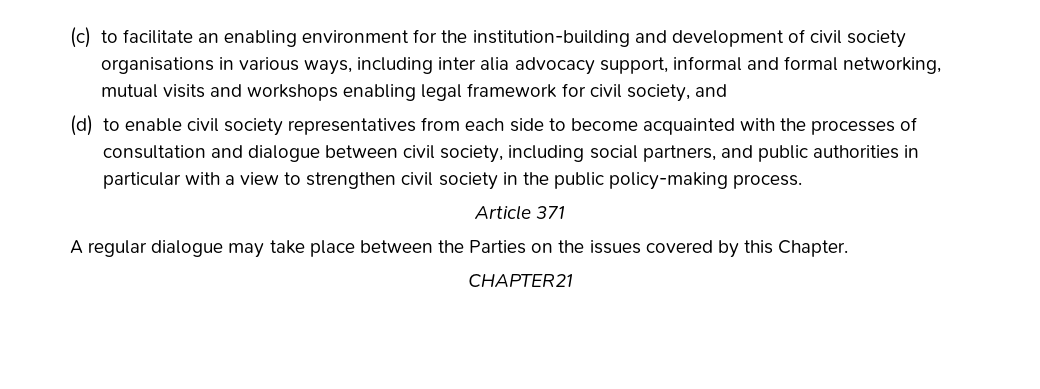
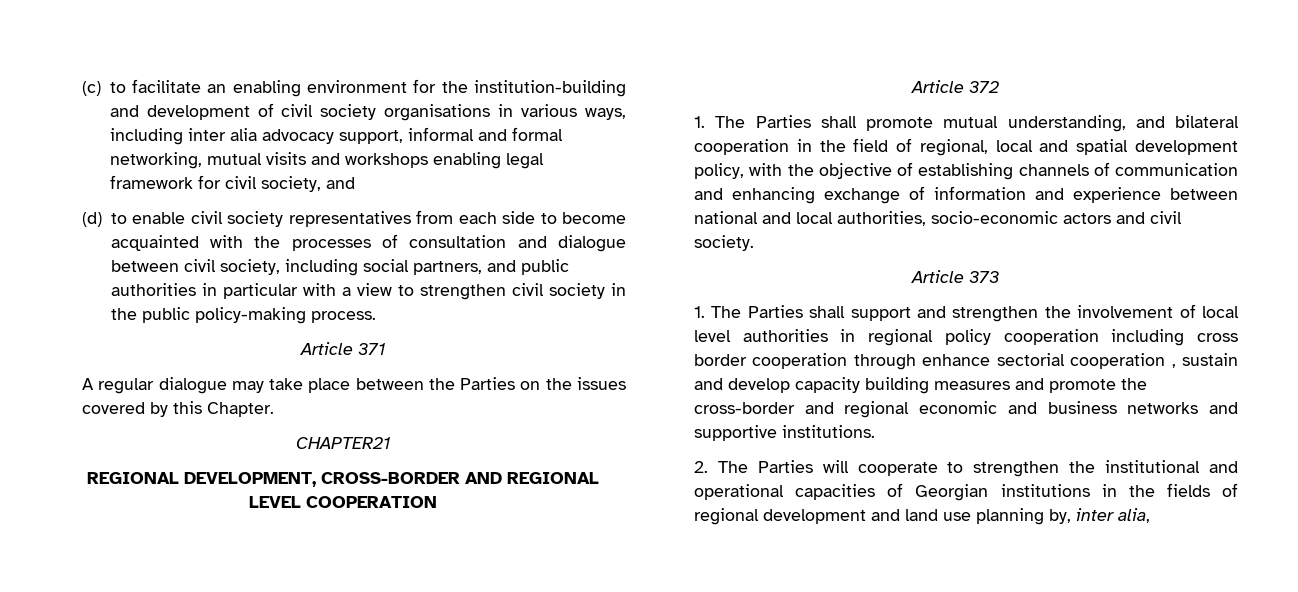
+ REGIONAL DEVELOPMENT, CROSS-BORDER AND REGIONAL LEVEL COOPERATION
+ Article 372
+ 1. The Parties shall promote mutual understanding, and bilateral cooperation in the field of regional, local and spatial development policy, with the objective of establishing channels of communication and enhancing exchange of information and experience between national and local authorities, socio-economic actors and civil society.
+ Article 373
+ 1. The Parties shall support and strengthen the involvement of local level authorities in regional policy cooperation including cross border cooperation through enhance sectorial cooperation , sustain and develop capacity building measures and promote the cross-border and regional economic and business networks and supportive institutions.
+ 2. The Parties will cooperate to strengthen the institutional and operational capacities of Georgian institutions in the fields of regional development and land use planning by, inter alia,

